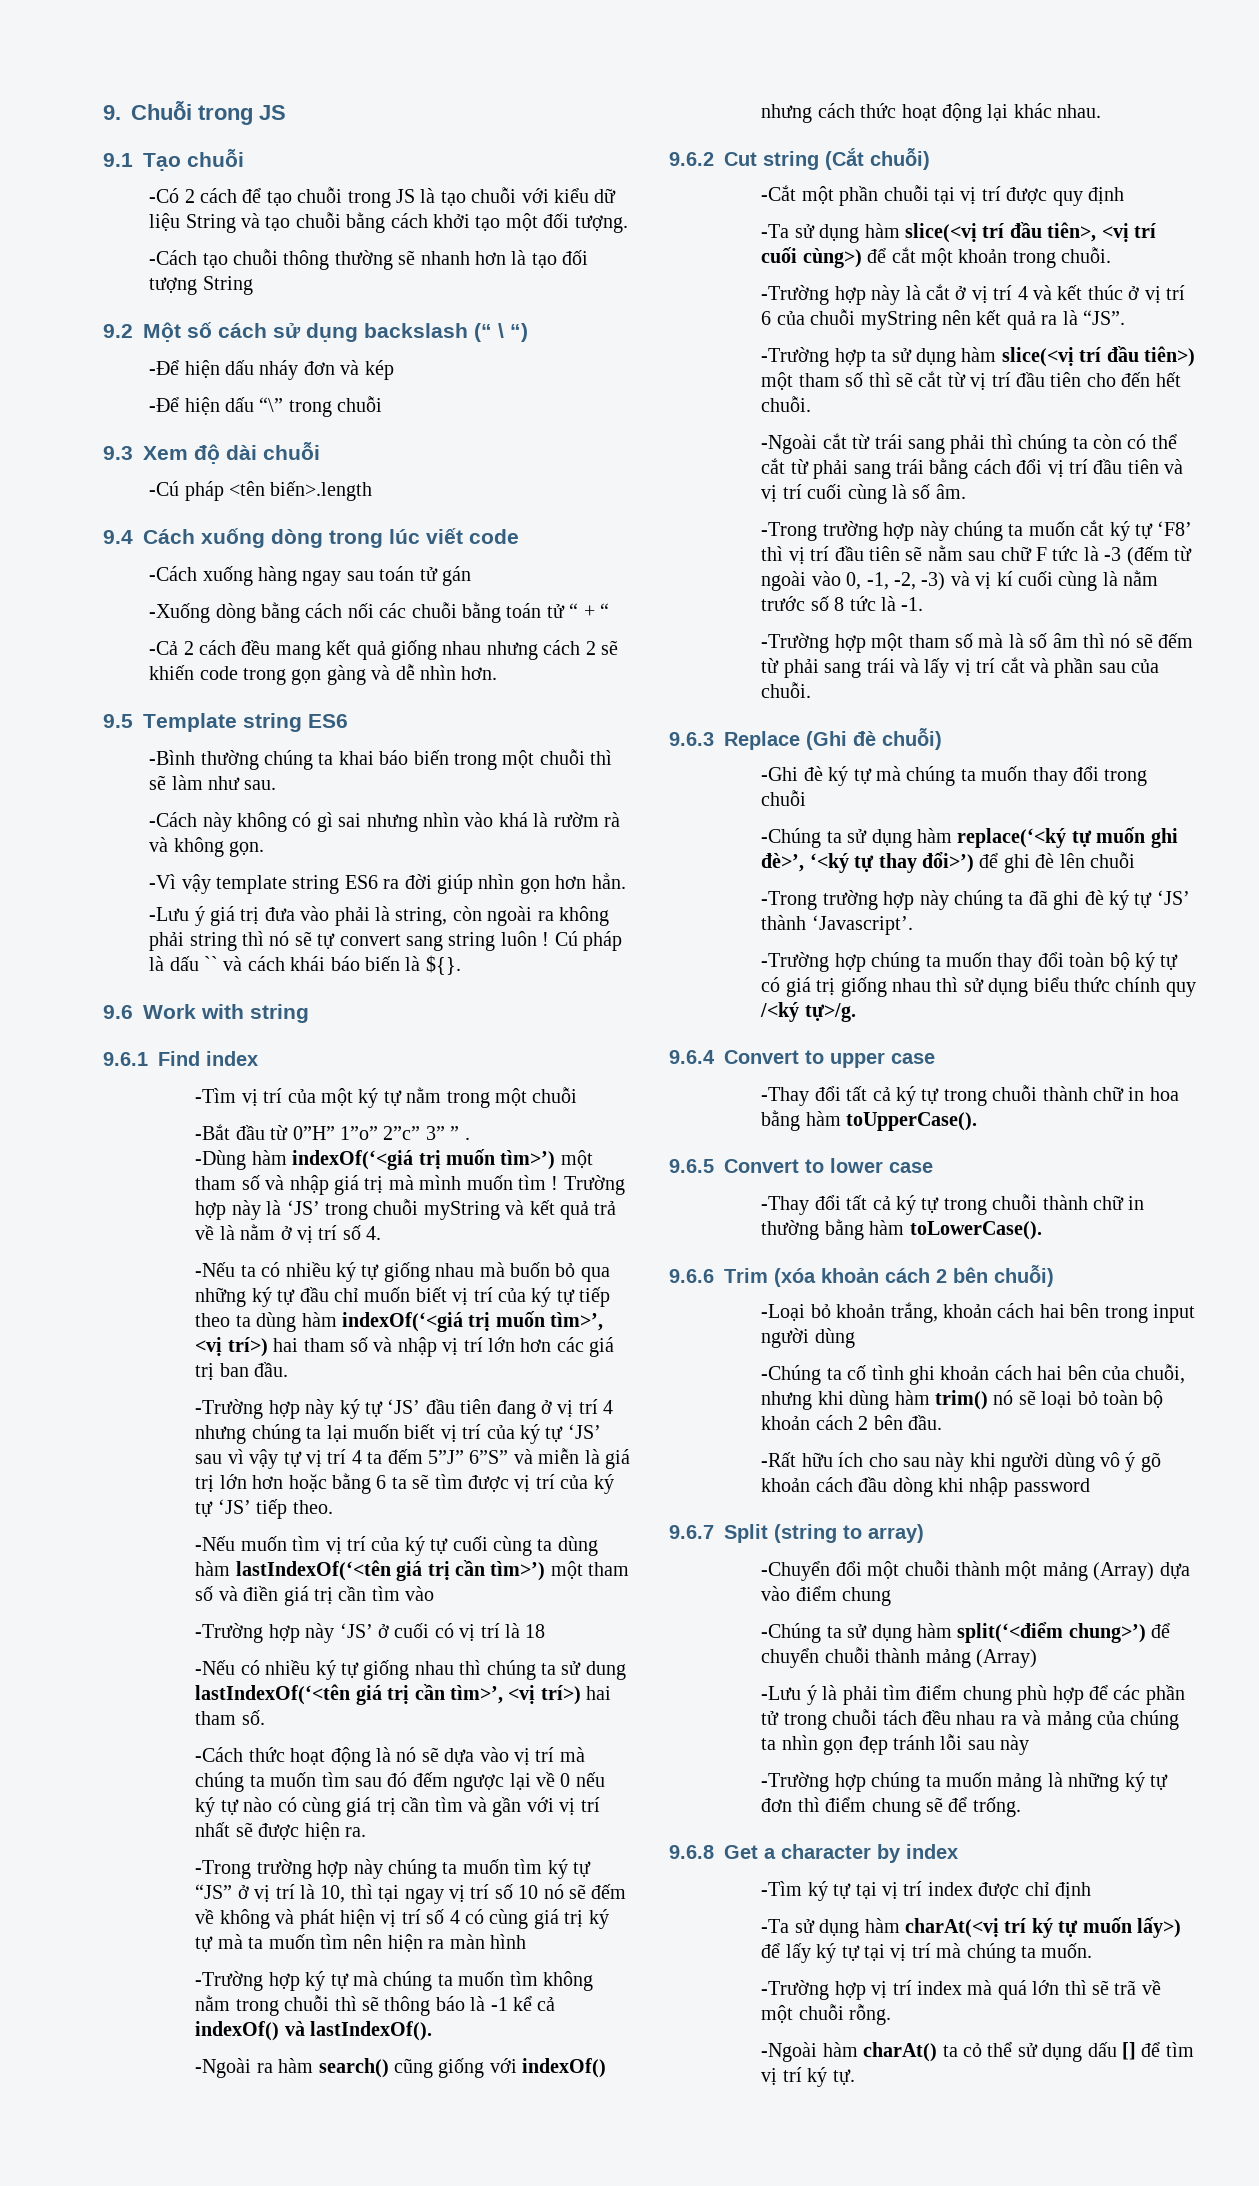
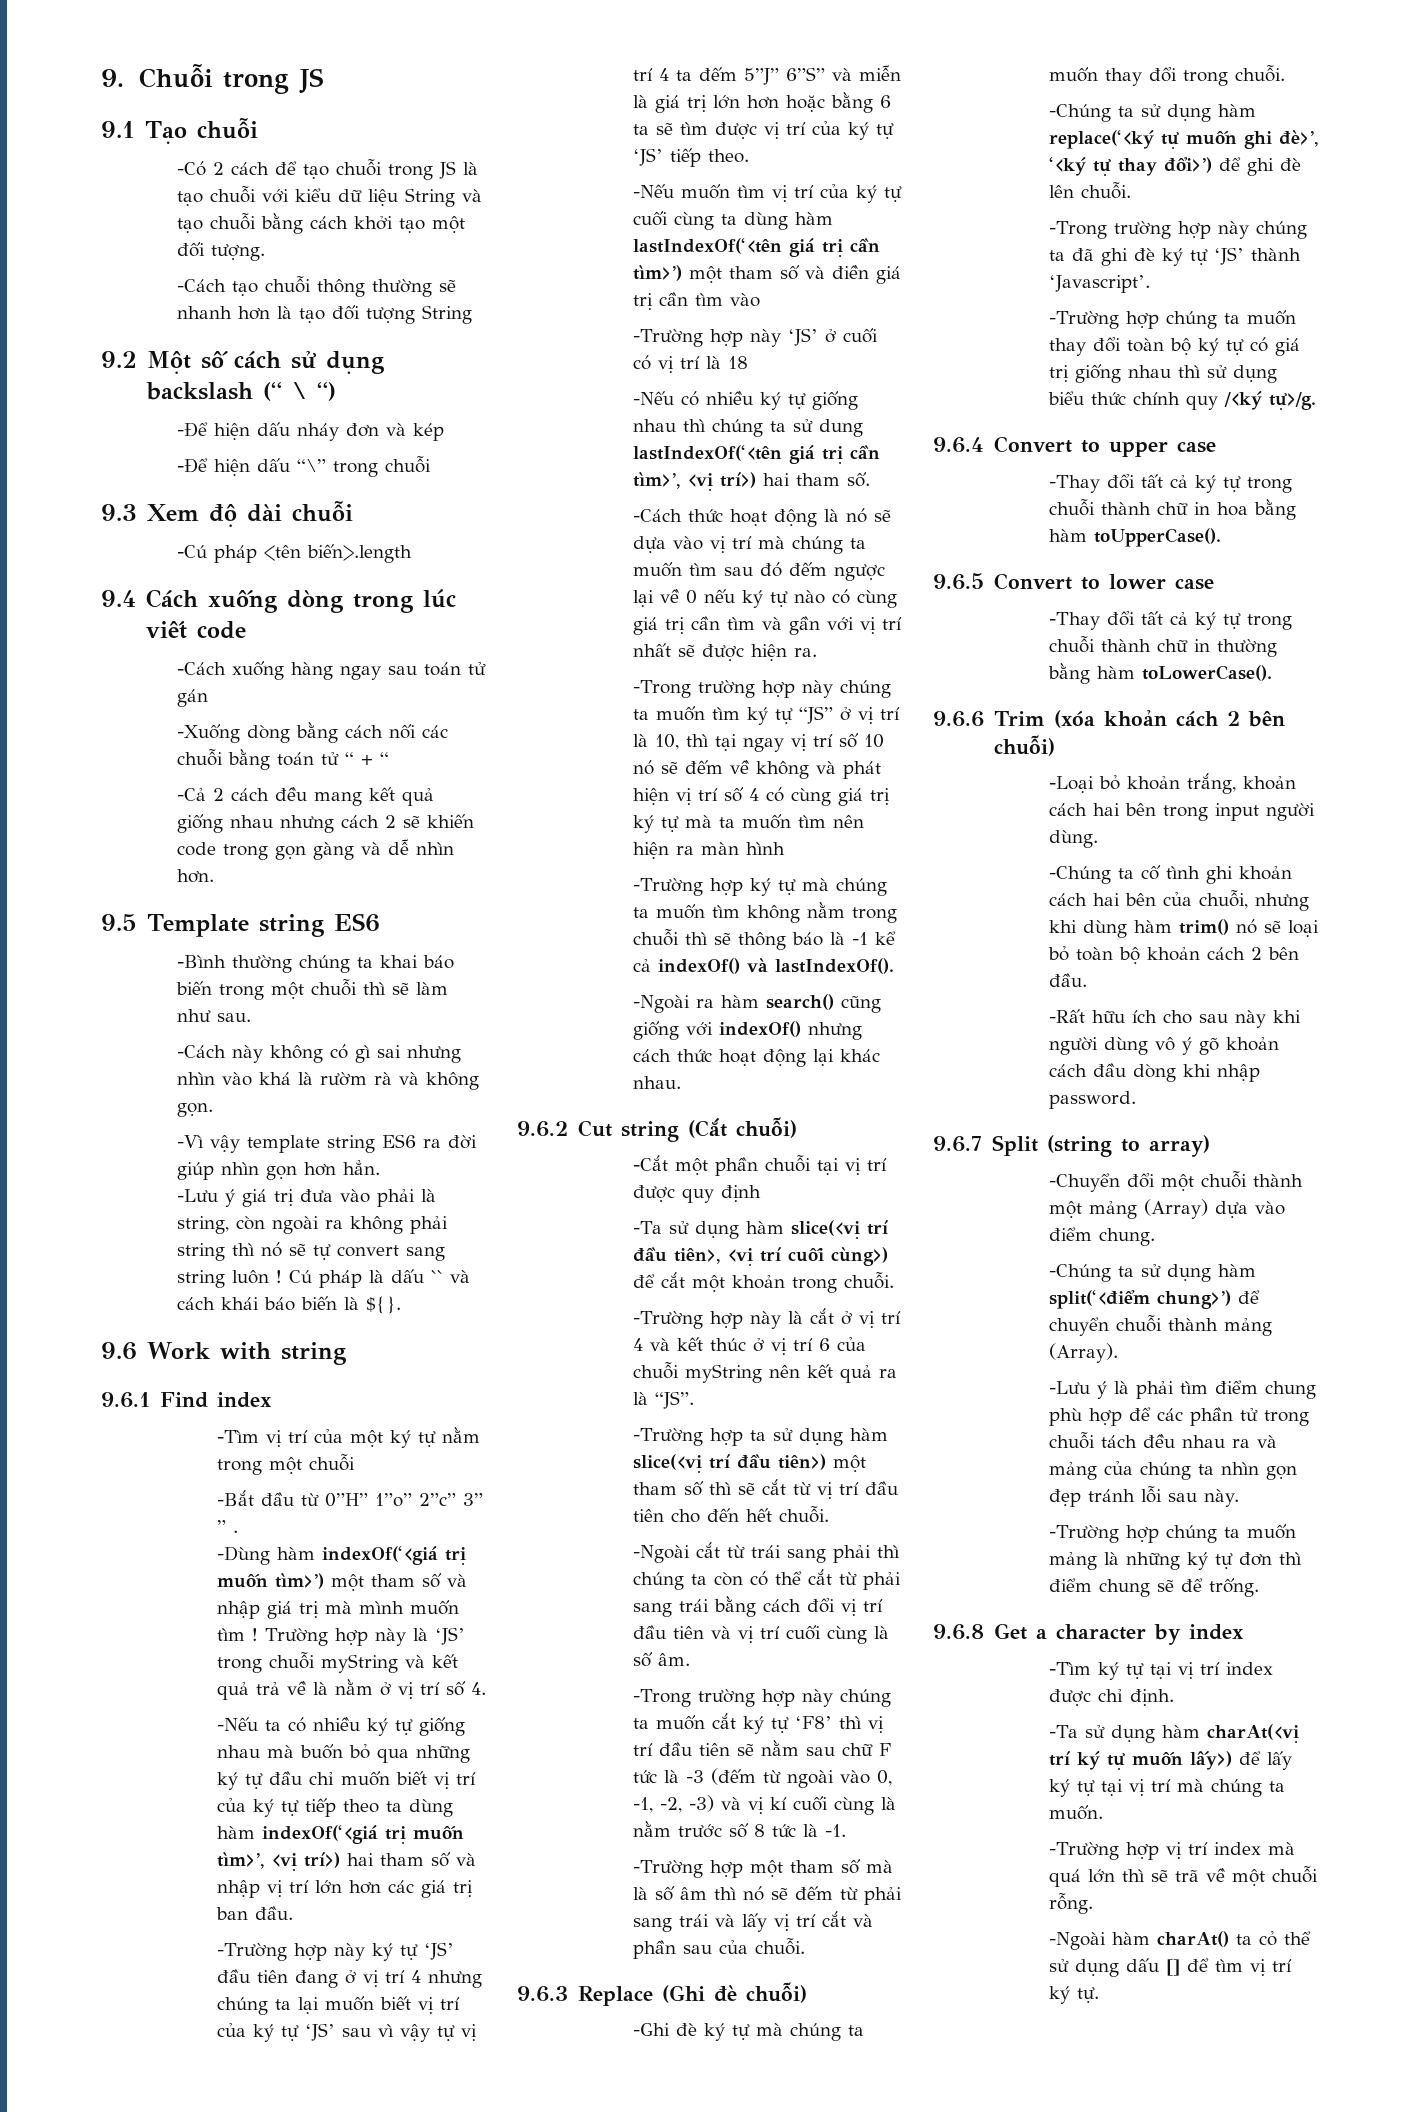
- -Ghi đè ký tự mà chúng ta muốn thay đổi trong chuỗi
+ -Ghi đè ký tự mà chúng ta muốn thay đổi trong chuỗi.
- -Chúng ta sử dụng hàm replace(‘<ký tự muốn ghi đè>’, ‘<ký tự thay đổi>’) để ghi đè lên chuỗi
+ -Chúng ta sử dụng hàm replace(‘<ký tự muốn ghi đè>’, ‘<ký tự thay đổi>’) để ghi đè lên chuỗi.
- -Loại bỏ khoản trắng, khoản cách hai bên trong input người dùng
+ -Loại bỏ khoản trắng, khoản cách hai bên trong input người dùng.
- -Rất hữu ích cho sau này khi người dùng vô ý gõ khoản cách đầu dòng khi nhập password
+ -Rất hữu ích cho sau này khi người dùng vô ý gõ khoản cách đầu dòng khi nhập password.
- -Chuyển đổi một chuỗi thành một mảng (Array) dựa vào điểm chung
+ -Chuyển đổi một chuỗi thành một mảng (Array) dựa vào điểm chung.
- -Chúng ta sử dụng hàm split(‘<điểm chung>’) để chuyển chuỗi thành mảng (Array)
+ -Chúng ta sử dụng hàm split(‘<điểm chung>’) để chuyển chuỗi thành mảng (Array).
- -Lưu ý là phải tìm điểm chung phù hợp để các phần tử trong chuỗi tách đều nhau ra và mảng của chúng ta nhìn gọn đẹp tránh lỗi sau này
+ -Lưu ý là phải tìm điểm chung phù hợp để các phần tử trong chuỗi tách đều nhau ra và mảng của chúng ta nhìn gọn đẹp tránh lỗi sau này.
- -Tìm ký tự tại vị trí index được chỉ định
+ -Tìm ký tự tại vị trí index được chỉ định.

